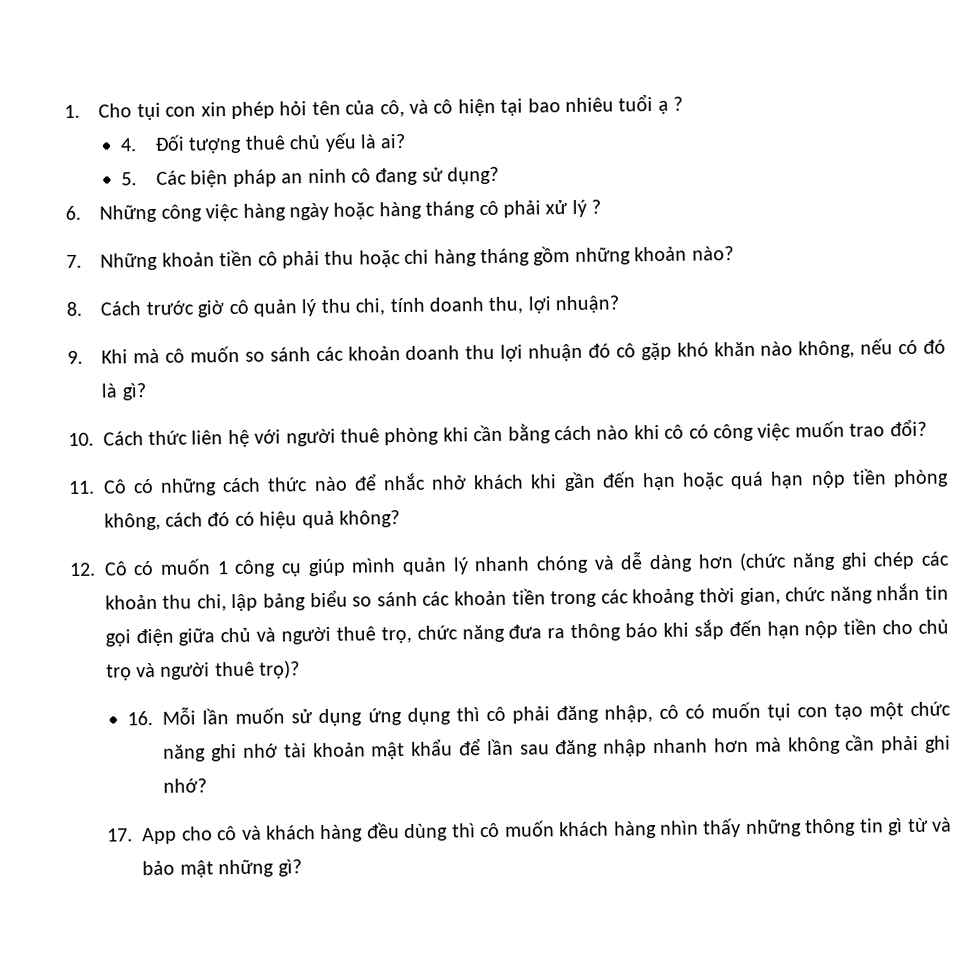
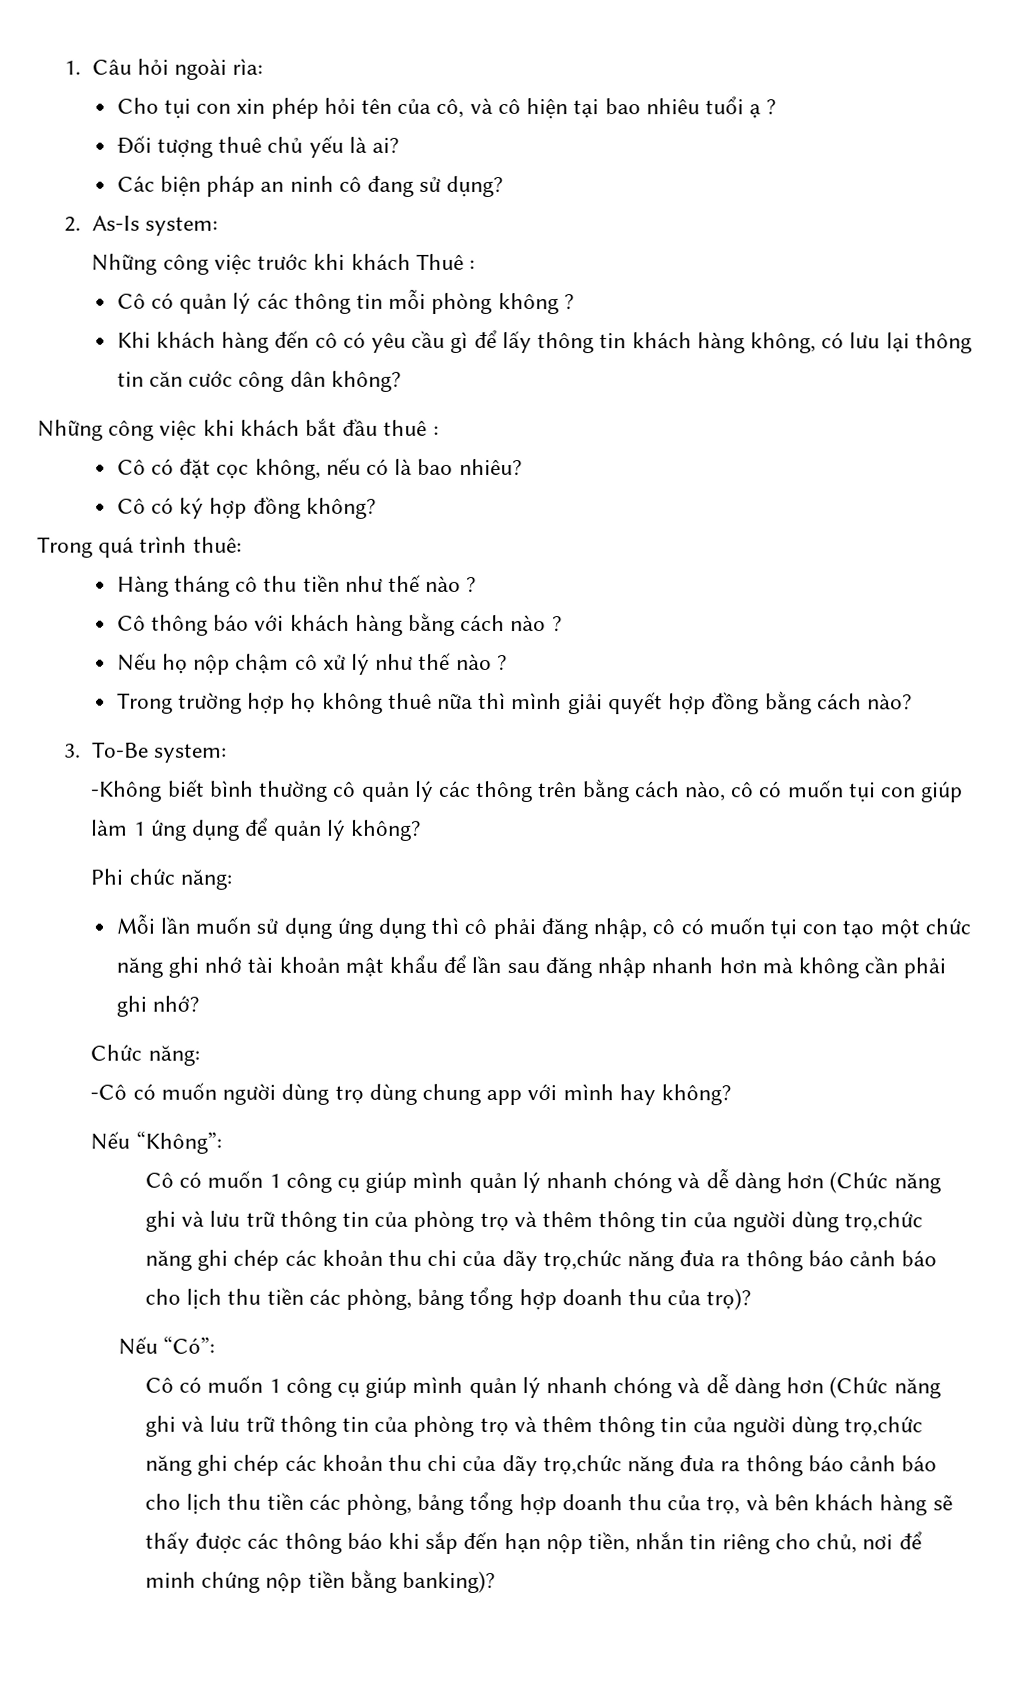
- 1. Cho tụi con xin phép hỏi tên của cô, và cô hiện tại bao nhiêu tuổi ạ ?
+ 1. Câu hỏi ngoài rìa:
+ Cho tụi con xin phép hỏi tên của cô, và cô hiện tại bao nhiêu tuổi ạ ?
- 4. Đối tượng thuê chủ yếu là ai?
+ Đối tượng thuê chủ yếu là ai?
- 5. Các biện pháp an ninh cô đang sử dụng?
+ Các biện pháp an ninh cô đang sử dụng?
- 6. Những công việc hàng ngày hoặc hàng tháng cô phải xử lý ?
- 7. Những khoản tiền cô phải thu hoặc chi hàng tháng gồm những khoản nào?
- 8. Cách trước giờ cô quản lý thu chi, tính doanh thu, lợi nhuận?
- 9. Khi mà cô muốn so sánh các khoản doanh thu lợi nhuận đó cô gặp khó khăn nào không, nếu có đó là gì?
- 10. Cách thức liên hệ với người thuê phòng khi cần bằng cách nào khi cô có công việc muốn trao đổi?
- 11. Cô có những cách thức nào để nhắc nhở khách khi gần đến hạn hoặc quá hạn nộp tiền phòng không, cách đó có hiệu quả không?
- 12. Cô có muốn 1 công cụ giúp mình quản lý nhanh chóng và dễ dàng hơn (chức năng ghi chép các khoản thu chi, lập bảng biểu so sánh các khoản tiền trong các khoảng thời gian, chức năng nhắn tin gọi điện giữa chủ và người thuê trọ, chức năng đưa ra thông báo khi sắp đến hạn nộp tiền cho chủ trọ và người thuê trọ)?
- 16. Mỗi lần muốn sử dụng ứng dụng thì cô phải đăng nhập, cô có muốn tụi con tạo một chức năng ghi nhớ tài khoản mật khẩu để lần sau đăng nhập nhanh hơn mà không cần phải ghi nhớ?
+ 2. As-Is system:
+ Những công việc trước khi khách Thuê :
+ Cô có quản lý các thông tin mỗi phòng không ?
+ Khi khách hàng đến cô có yêu cầu gì để lấy thông tin khách hàng không, có lưu lại thông tin căn cước công dân không?
+ Những công việc khi khách bắt đầu thuê :
+ Cô có đặt cọc không, nếu có là bao nhiêu?
+ Cô có ký hợp đồng không?
+ Trong quá trình thuê:
+ Hàng tháng cô thu tiền như thế nào ?
+ Cô thông báo với khách hàng bằng cách nào ?
+ Nếu họ nộp chậm cô xử lý như thế nào ?
+ Trong trường hợp họ không thuê nữa thì mình giải quyết hợp đồng bằng cách nào?
+ 3. To-Be system:
+ -Không biết bình thường cô quản lý các thông trên bằng cách nào, cô có muốn tụi con giúp làm 1 ứng dụng để quản lý không?
+ Phi chức năng:
+ Mỗi lần muốn sử dụng ứng dụng thì cô phải đăng nhập, cô có muốn tụi con tạo một chức năng ghi nhớ tài khoản mật khẩu để lần sau đăng nhập nhanh hơn mà không cần phải ghi nhớ?
- 17. App cho cô và khách hàng đều dùng thì cô muốn khách hàng nhìn thấy những thông tin gì từ và bảo mật những gì?
+ Chức năng:
+ -Cô có muốn người dùng trọ dùng chung app với mình hay không?
+ Nếu “Không”:
+ Cô có muốn 1 công cụ giúp mình quản lý nhanh chóng và dễ dàng hơn (Chức năng ghi và lưu trữ thông tin của phòng trọ và thêm thông tin của người dùng trọ,chức năng ghi chép các khoản thu chi của dãy trọ,chức năng đưa ra thông báo cảnh báo cho lịch thu tiền các phòng, bảng tổng hợp doanh thu của trọ)?
+ Nếu “Có”:
+ Cô có muốn 1 công cụ giúp mình quản lý nhanh chóng và dễ dàng hơn (Chức năng ghi và lưu trữ thông tin của phòng trọ và thêm thông tin của người dùng trọ,chức năng ghi chép các khoản thu chi của dãy trọ,chức năng đưa ra thông báo cảnh báo cho lịch thu tiền các phòng, bảng tổng hợp doanh thu của trọ, và bên khách hàng sẽ thấy được các thông báo khi sắp đến hạn nộp tiền, nhắn tin riêng cho chủ, nơi để minh chứng nộp tiền bằng banking)?

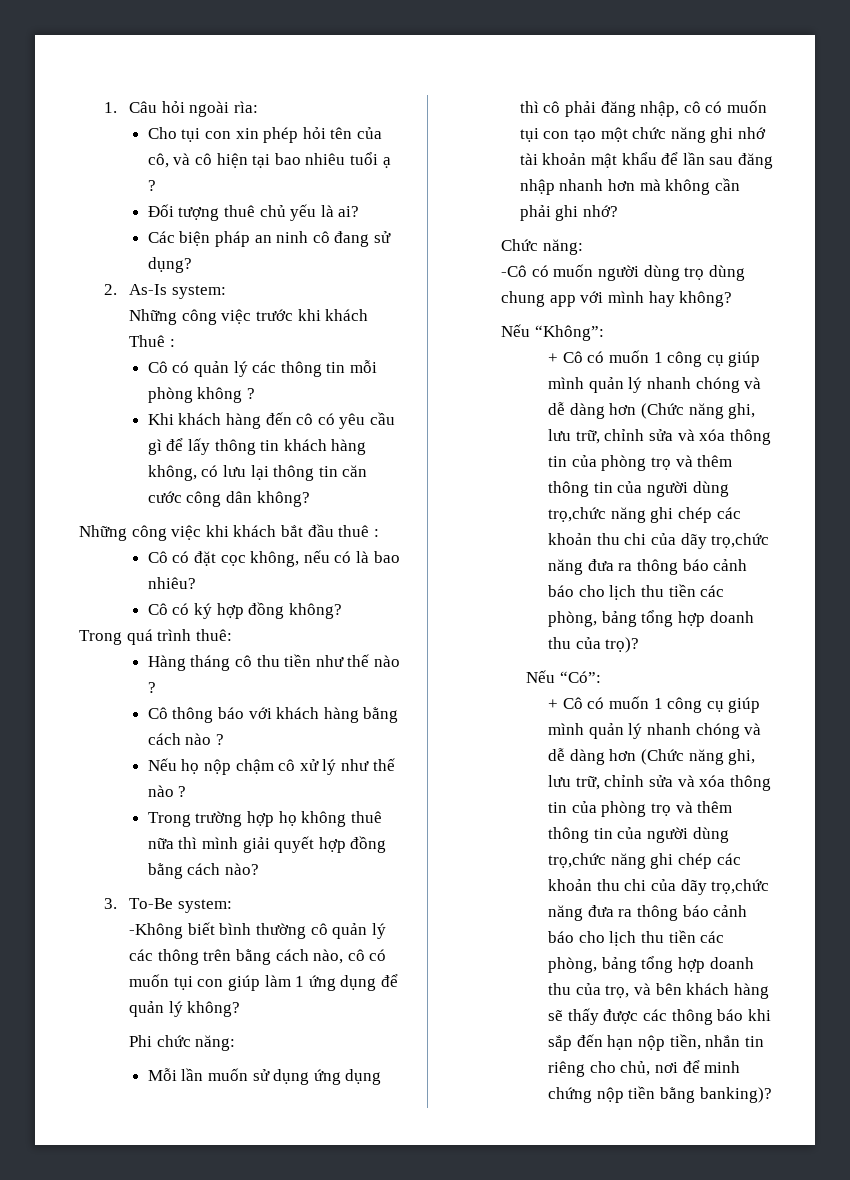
- Cô có muốn 1 công cụ giúp mình quản lý nhanh chóng và dễ dàng hơn (Chức năng ghi và lưu trữ thông tin của phòng trọ và thêm thông tin của người dùng trọ,chức năng ghi chép các khoản thu chi của dãy trọ,chức năng đưa ra thông báo cảnh báo cho lịch thu tiền các phòng, bảng tổng hợp doanh thu của trọ)?
+ + Cô có muốn 1 công cụ giúp mình quản lý nhanh chóng và dễ dàng hơn (Chức năng ghi, lưu trữ, chỉnh sửa và xóa thông tin của phòng trọ và thêm thông tin của người dùng trọ,chức năng ghi chép các khoản thu chi của dãy trọ,chức năng đưa ra thông báo cảnh báo cho lịch thu tiền các phòng, bảng tổng hợp doanh thu của trọ)?
- Cô có muốn 1 công cụ giúp mình quản lý nhanh chóng và dễ dàng hơn (Chức năng ghi và lưu trữ thông tin của phòng trọ và thêm thông tin của người dùng trọ,chức năng ghi chép các khoản thu chi của dãy trọ,chức năng đưa ra thông báo cảnh báo cho lịch thu tiền các phòng, bảng tổng hợp doanh thu của trọ, và bên khách hàng sẽ thấy được các thông báo khi sắp đến hạn nộp tiền, nhắn tin riêng cho chủ, nơi để minh chứng nộp tiền bằng banking)?
+ + Cô có muốn 1 công cụ giúp mình quản lý nhanh chóng và dễ dàng hơn (Chức năng ghi, lưu trữ, chỉnh sửa và xóa thông tin của phòng trọ và thêm thông tin của người dùng trọ,chức năng ghi chép các khoản thu chi của dãy trọ,chức năng đưa ra thông báo cảnh báo cho lịch thu tiền các phòng, bảng tổng hợp doanh thu của trọ, và bên khách hàng sẽ thấy được các thông báo khi sắp đến hạn nộp tiền, nhắn tin riêng cho chủ, nơi để minh chứng nộp tiền bằng banking)?

